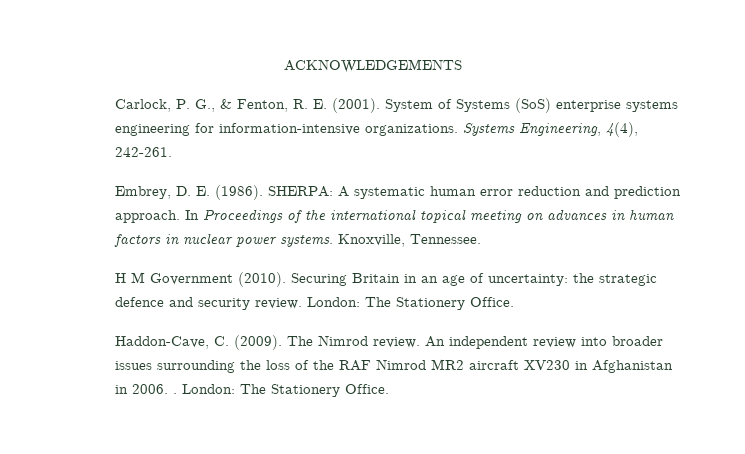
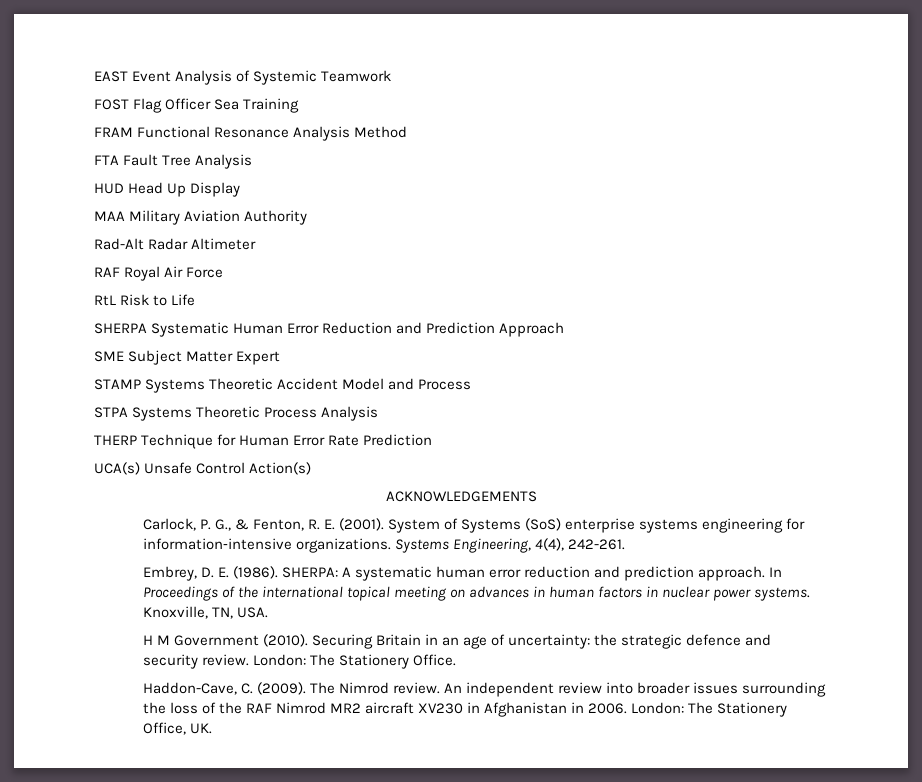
+ EAST Event Analysis of Systemic Teamwork
+ FOST Flag Officer Sea Training
+ FRAM Functional Resonance Analysis Method
+ FTA Fault Tree Analysis
+ HUD Head Up Display
+ MAA Military Aviation Authority
+ Rad-Alt Radar Altimeter
+ RAF Royal Air Force
+ RtL Risk to Life
+ SHERPA Systematic Human Error Reduction and Prediction Approach
+ SME Subject Matter Expert
+ STAMP Systems Theoretic Accident Model and Process
+ STPA Systems Theoretic Process Analysis
+ THERP Technique for Human Error Rate Prediction
+ UCA(s) Unsafe Control Action(s)
- Knoxville, Tennessee.
+ Knoxville, TN, USA.
- An independent review into broader issues surrounding the loss of the RAF Nimrod MR2 aircraft XV230 in Afghanistan in 2006. . London: The Stationery Office.
+ An independent review into broader issues surrounding the loss of the RAF Nimrod MR2 aircraft XV230 in Afghanistan in 2006. London: The Stationery Office, UK.

